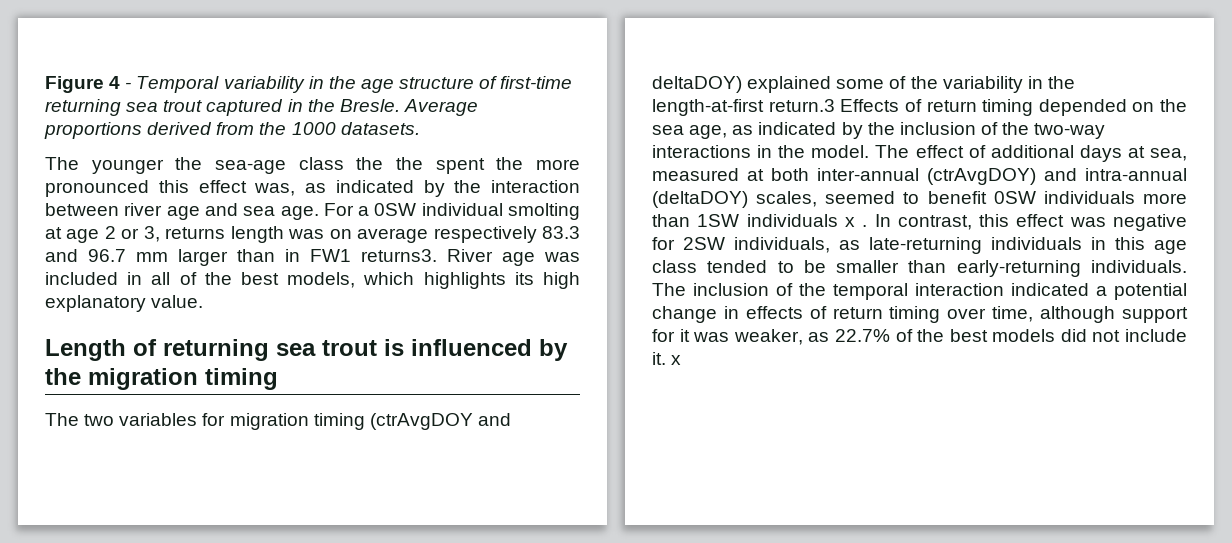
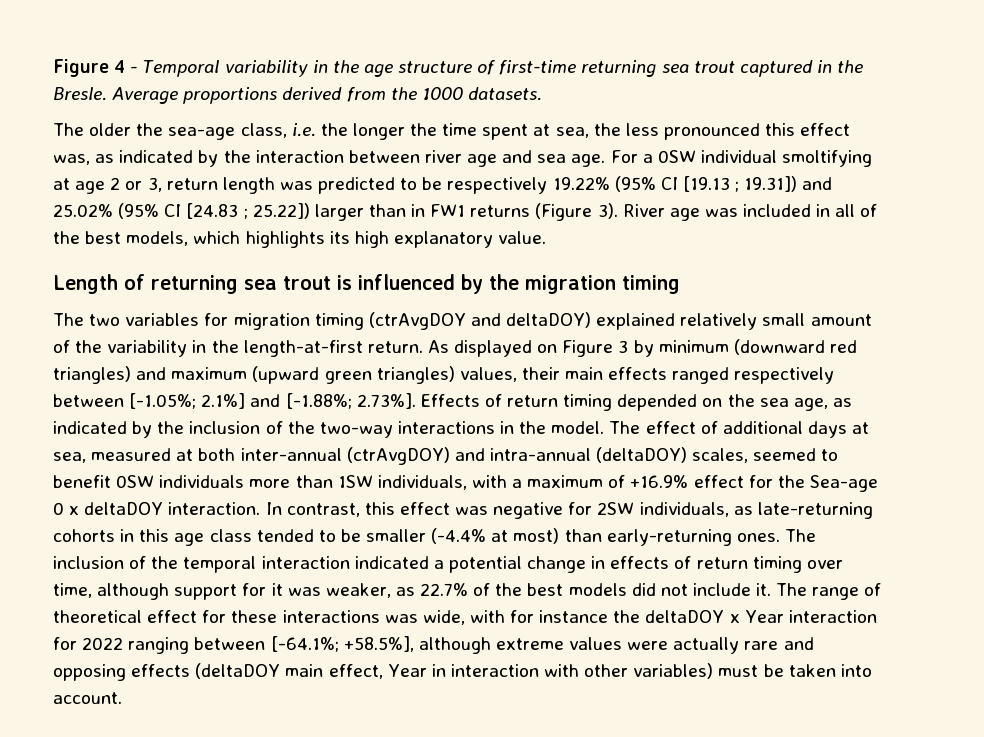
- The younger the sea-age class the the spent the more pronounced this effect was, as indicated by the interaction between river age and sea age.
+ The older the sea-age class, i.e. the longer the time spent at sea, the less pronounced this effect was, as indicated by the interaction between river age and sea age.
- For a 0SW individual smolting at age 2 or 3, returns length was on average respectively 83.3 and 96.7 mm larger than in FW1 returns3.
+ For a 0SW individual smoltifying at age 2 or 3, return length was predicted to be respectively 19.22% (95% CI [19.13 ; 19.31]) and 25.02% (95% CI [24.83 ; 25.22]) larger than in FW1 returns (Figure 3).
- The two variables for migration timing (ctrAvgDOY and deltaDOY) explained some of the variability in the length-at-first return.3 Effects of return timing depended on the sea age, as indicated by the inclusion of the two-way interactions in the model.
+ The two variables for migration timing (ctrAvgDOY and deltaDOY) explained relatively small amount of the variability in the length-at-first return. As displayed on Figure 3 by minimum (downward red triangles) and maximum (upward green triangles) values, their main effects ranged respectively between [-1.05%; 2.1%] and [-1.88%; 2.73%]. Effects of return timing depended on the sea age, as indicated by the inclusion of the two-way interactions in the model.
- The effect of additional days at sea, measured at both inter-annual (ctrAvgDOY) and intra-annual (deltaDOY) scales, seemed to benefit 0SW individuals more than 1SW individuals x .
+ The effect of additional days at sea, measured at both inter-annual (ctrAvgDOY) and intra-annual (deltaDOY) scales, seemed to benefit 0SW individuals more than 1SW individuals, with a maximum of +16.9% effect for the Sea-age 0 x deltaDOY interaction.
- In contrast, this effect was negative for 2SW individuals, as late-returning individuals in this age class tended to be smaller than early-returning individuals.
+ In contrast, this effect was negative for 2SW individuals, as late-returning cohorts in this age class tended to be smaller (-4.4% at most) than early-returning ones.
- The inclusion of the temporal interaction indicated a potential change in effects of return timing over time, although support for it was weaker, as 22.7% of the best models did not include it. x
+ The inclusion of the temporal interaction indicated a potential change in effects of return timing over time, although support for it was weaker, as 22.7% of the best models did not include it. The range of theoretical effect for these interactions was wide, with for instance the deltaDOY x Year interaction for 2022 ranging between [-64.1%; +58.5%], although extreme values were actually rare and opposing effects (deltaDOY main effect, Year in interaction with other variables) must be taken into account.

